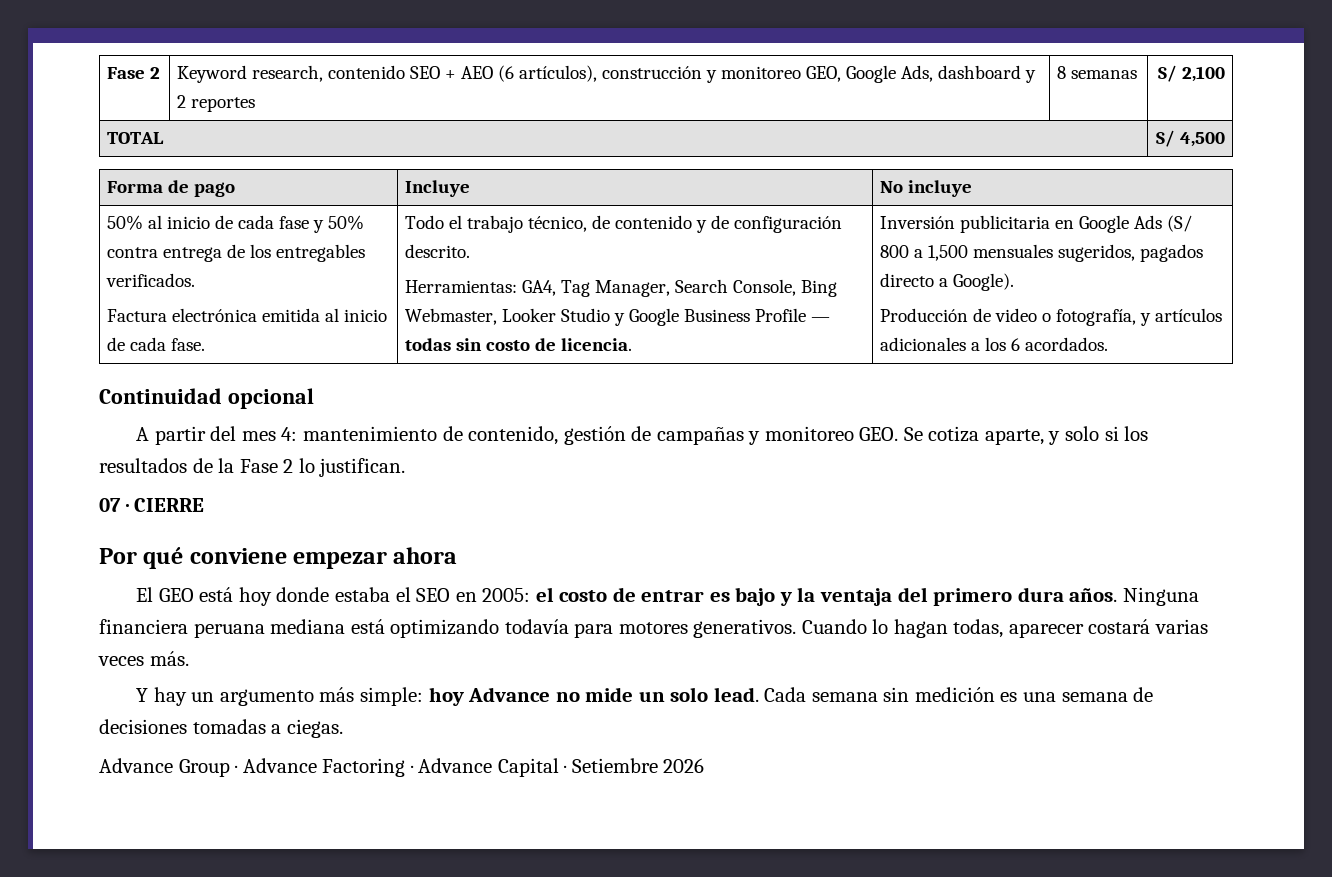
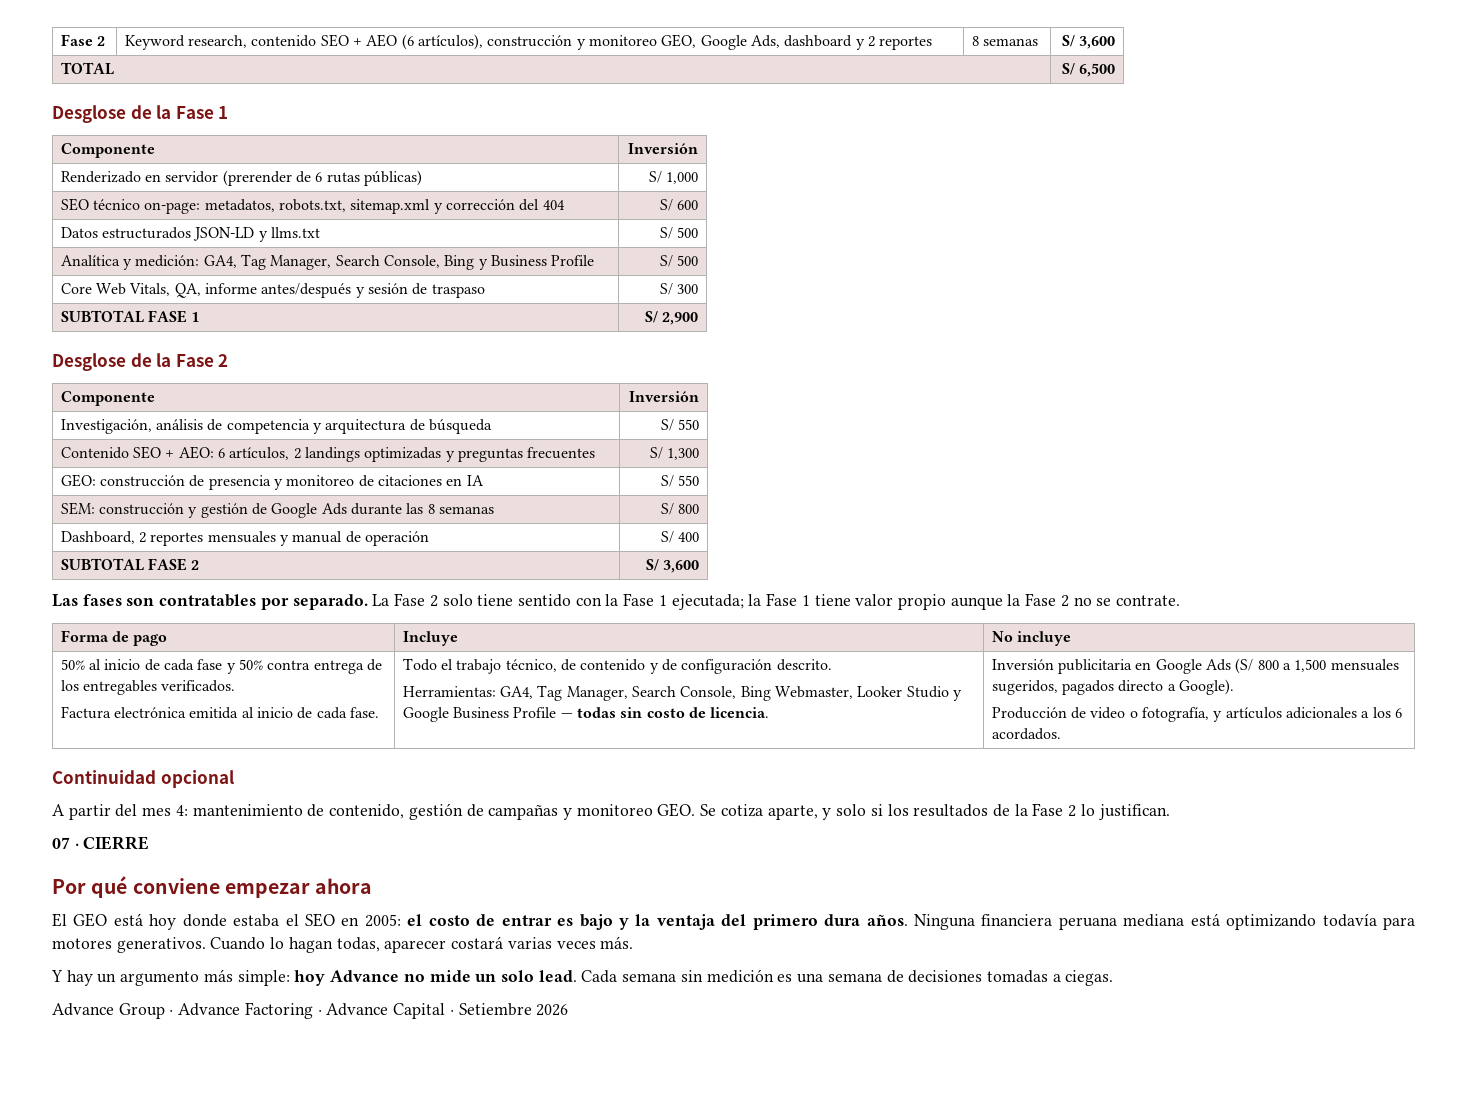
- Fase 2 | Keyword research, contenido SEO + AEO (6 artículos), construcción y monitoreo GEO, Google Ads, dashboard y 2 reportes | 8 semanas | S/ 2,100
+ Fase 2 | Keyword research, contenido SEO + AEO (6 artículos), construcción y monitoreo GEO, Google Ads, dashboard y 2 reportes | 8 semanas | S/ 3,600
- TOTAL | S/ 4,500
+ TOTAL | S/ 6,500
+ Desglose de la Fase 1
+ Componente | Inversión
+ Renderizado en servidor (prerender de 6 rutas públicas) | S/ 1,000
+ SEO técnico on-page: metadatos, robots.txt, sitemap.xml y corrección del 404 | S/ 600
+ Datos estructurados JSON-LD y llms.txt | S/ 500
+ Analítica y medición: GA4, Tag Manager, Search Console, Bing y Business Profile | S/ 500
+ Core Web Vitals, QA, informe antes/después y sesión de traspaso | S/ 300
+ SUBTOTAL FASE 1 | S/ 2,900
+ Desglose de la Fase 2
+ Componente | Inversión
+ Investigación, análisis de competencia y arquitectura de búsqueda | S/ 550
+ Contenido SEO + AEO: 6 artículos, 2 landings optimizadas y preguntas frecuentes | S/ 1,300
+ GEO: construcción de presencia y monitoreo de citaciones en IA | S/ 550
+ SEM: construcción y gestión de Google Ads durante las 8 semanas | S/ 800
+ Dashboard, 2 reportes mensuales y manual de operación | S/ 400
+ SUBTOTAL FASE 2 | S/ 3,600
+ Las fases son contratables por separado. La Fase 2 solo tiene sentido con la Fase 1 ejecutada; la Fase 1 tiene valor propio aunque la Fase 2 no se contrate.

